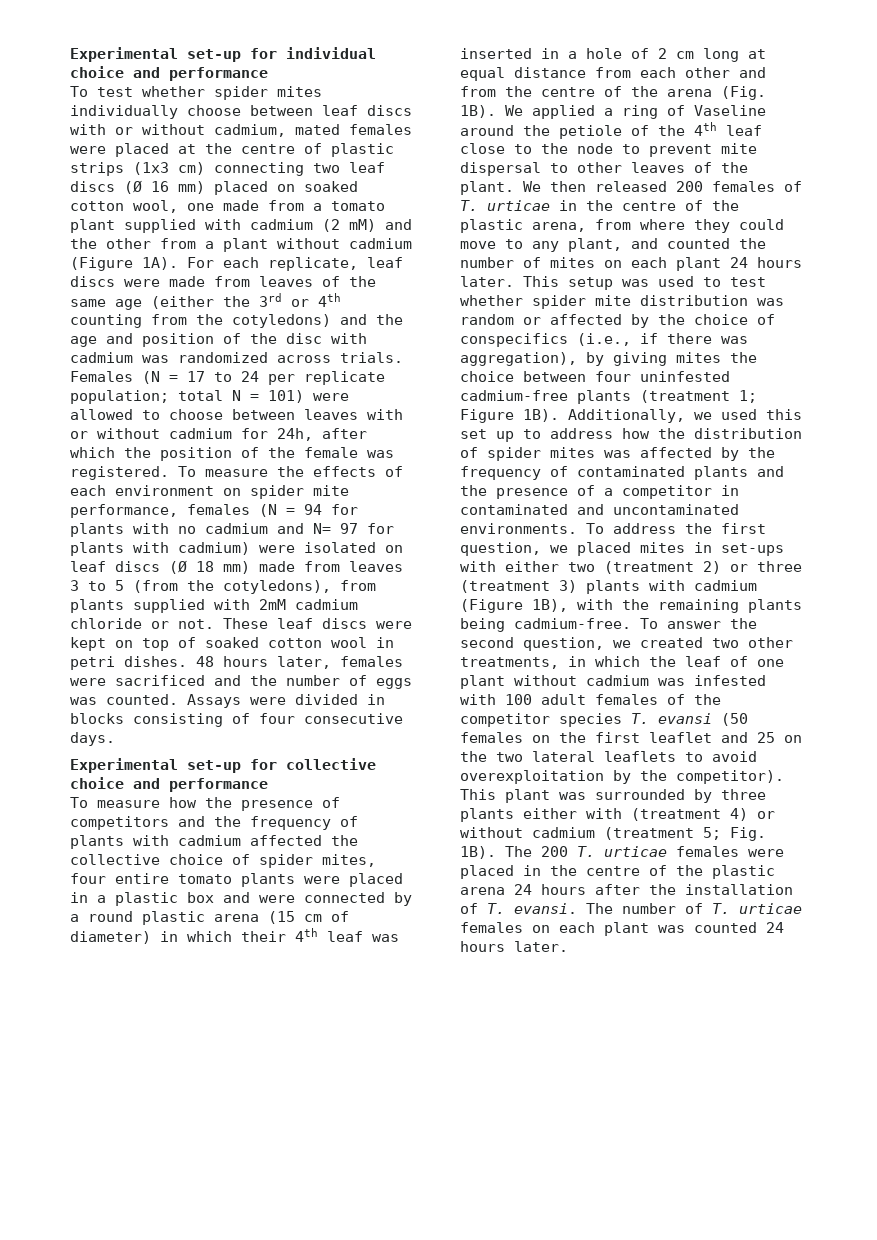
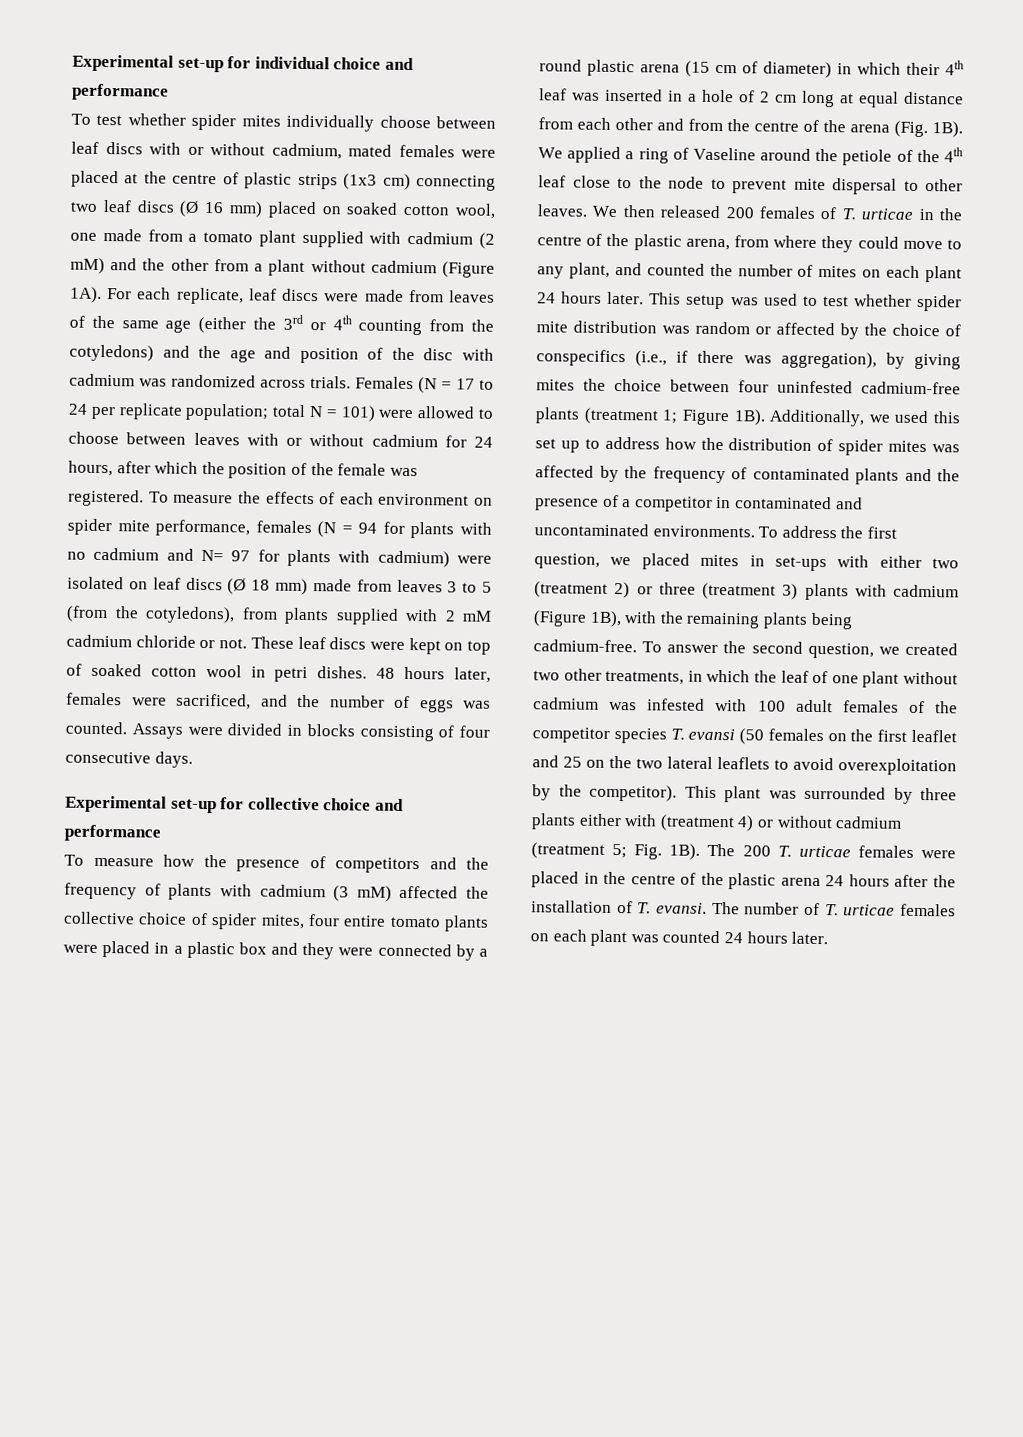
- Females (N = 17 to 24 per replicate population; total N = 101) were allowed to choose between leaves with or without cadmium for 24h, after which the position of the female was registered.
+ Females (N = 17 to 24 per replicate population; total N = 101) were allowed to choose between leaves with or without cadmium for 24 hours, after which the position of the female was registered.
- To measure the effects of each environment on spider mite performance, females (N = 94 for plants with no cadmium and N= 97 for plants with cadmium) were isolated on leaf discs (Ø 18 mm) made from leaves 3 to 5 (from the cotyledons), from plants supplied with 2mM cadmium chloride or not.
+ To measure the effects of each environment on spider mite performance, females (N = 94 for plants with no cadmium and N= 97 for plants with cadmium) were isolated on leaf discs (Ø 18 mm) made from leaves 3 to 5 (from the cotyledons), from plants supplied with 2 mM cadmium chloride or not.
- 48 hours later, females were sacrificed and the number of eggs was counted.
+ 48 hours later, females were sacrificed, and the number of eggs was counted.
- To measure how the presence of competitors and the frequency of plants with cadmium affected the collective choice of spider mites, four entire tomato plants were placed in a plastic box and were connected by a round plastic arena (15 cm of diameter) in which their 4th leaf was inserted in a hole of 2 cm long at equal distance from each other and from the centre of the arena (Fig. 1B).
+ To measure how the presence of competitors and the frequency of plants with cadmium (3 mM) affected the collective choice of spider mites, four entire tomato plants were placed in a plastic box and they were connected by a round plastic arena (15 cm of diameter) in which their 4th leaf was inserted in a hole of 2 cm long at equal distance from each other and from the centre of the arena (Fig. 1B).
- We applied a ring of Vaseline around the petiole of the 4th leaf close to the node to prevent mite dispersal to other leaves of the plant.
+ We applied a ring of Vaseline around the petiole of the 4th leaf close to the node to prevent mite dispersal to other leaves.

